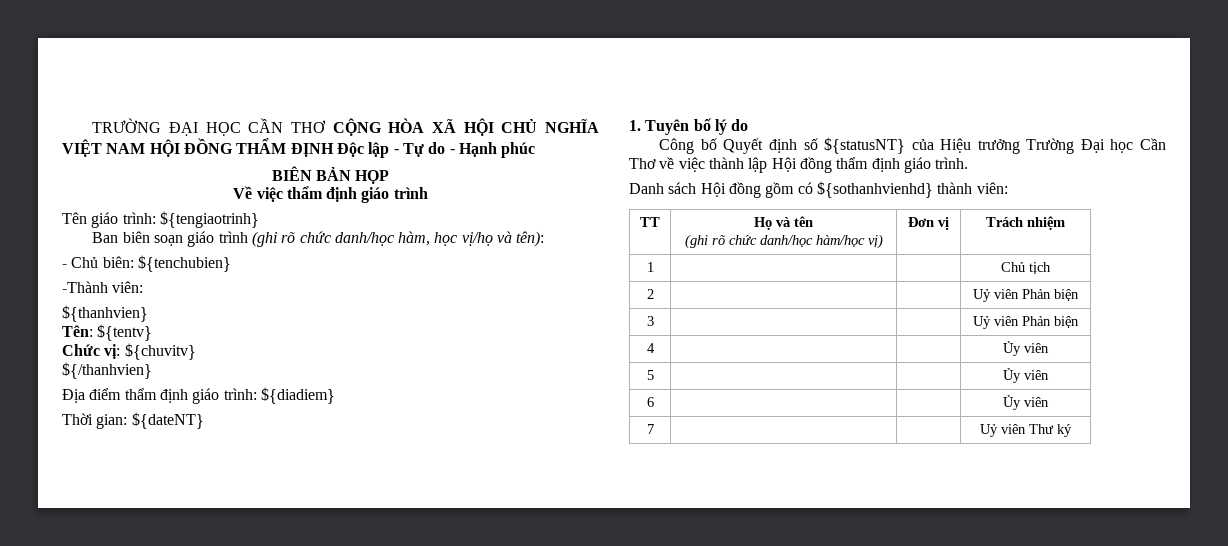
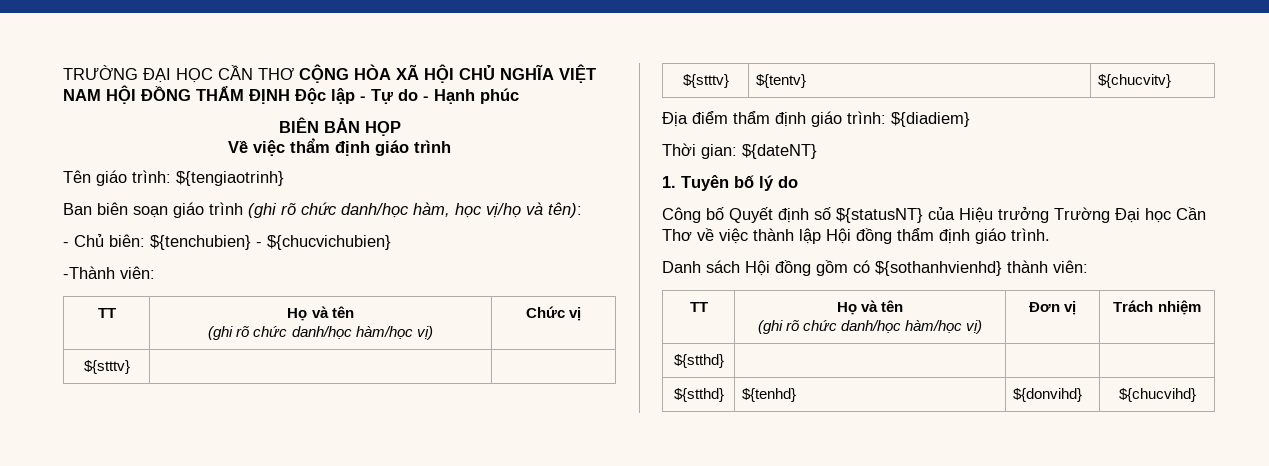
- - Chủ biên: ${tenchubien}
+ - Chủ biên: ${tenchubien} - ${chucvichubien}
  -Thành viên:
- ${thanhvien}
- Tên: ${tentv}
- Chức vị: ${chuvitv}
- ${/thanhvien}
+ TT | Họ và tên
+ (ghi rõ chức danh/học hàm/học vị) | Chức vị
+ ${stttv} | |
+ ${stttv} | ${tentv} | ${chucvitv}
- 1 | | | Chủ tịch
- 2 | | | Uỷ viên Phản biện
- 3 | | | Uỷ viên Phản biện
- 4 | | | Ủy viên
- 5 | | | Ủy viên
- 6 | | | Ủy viên
- 7 | | | Uỷ viên Thư ký
+ ${stthd} | | |
+ ${stthd} | ${tenhd} | ${donvihd} | ${chucvihd}

